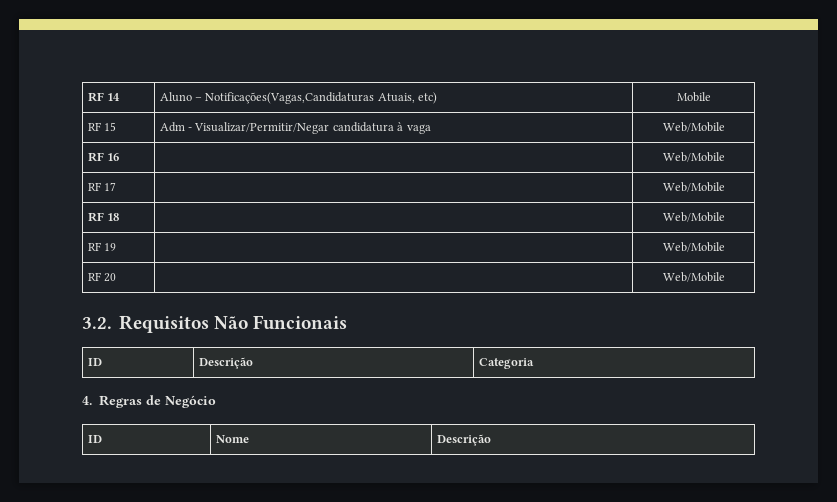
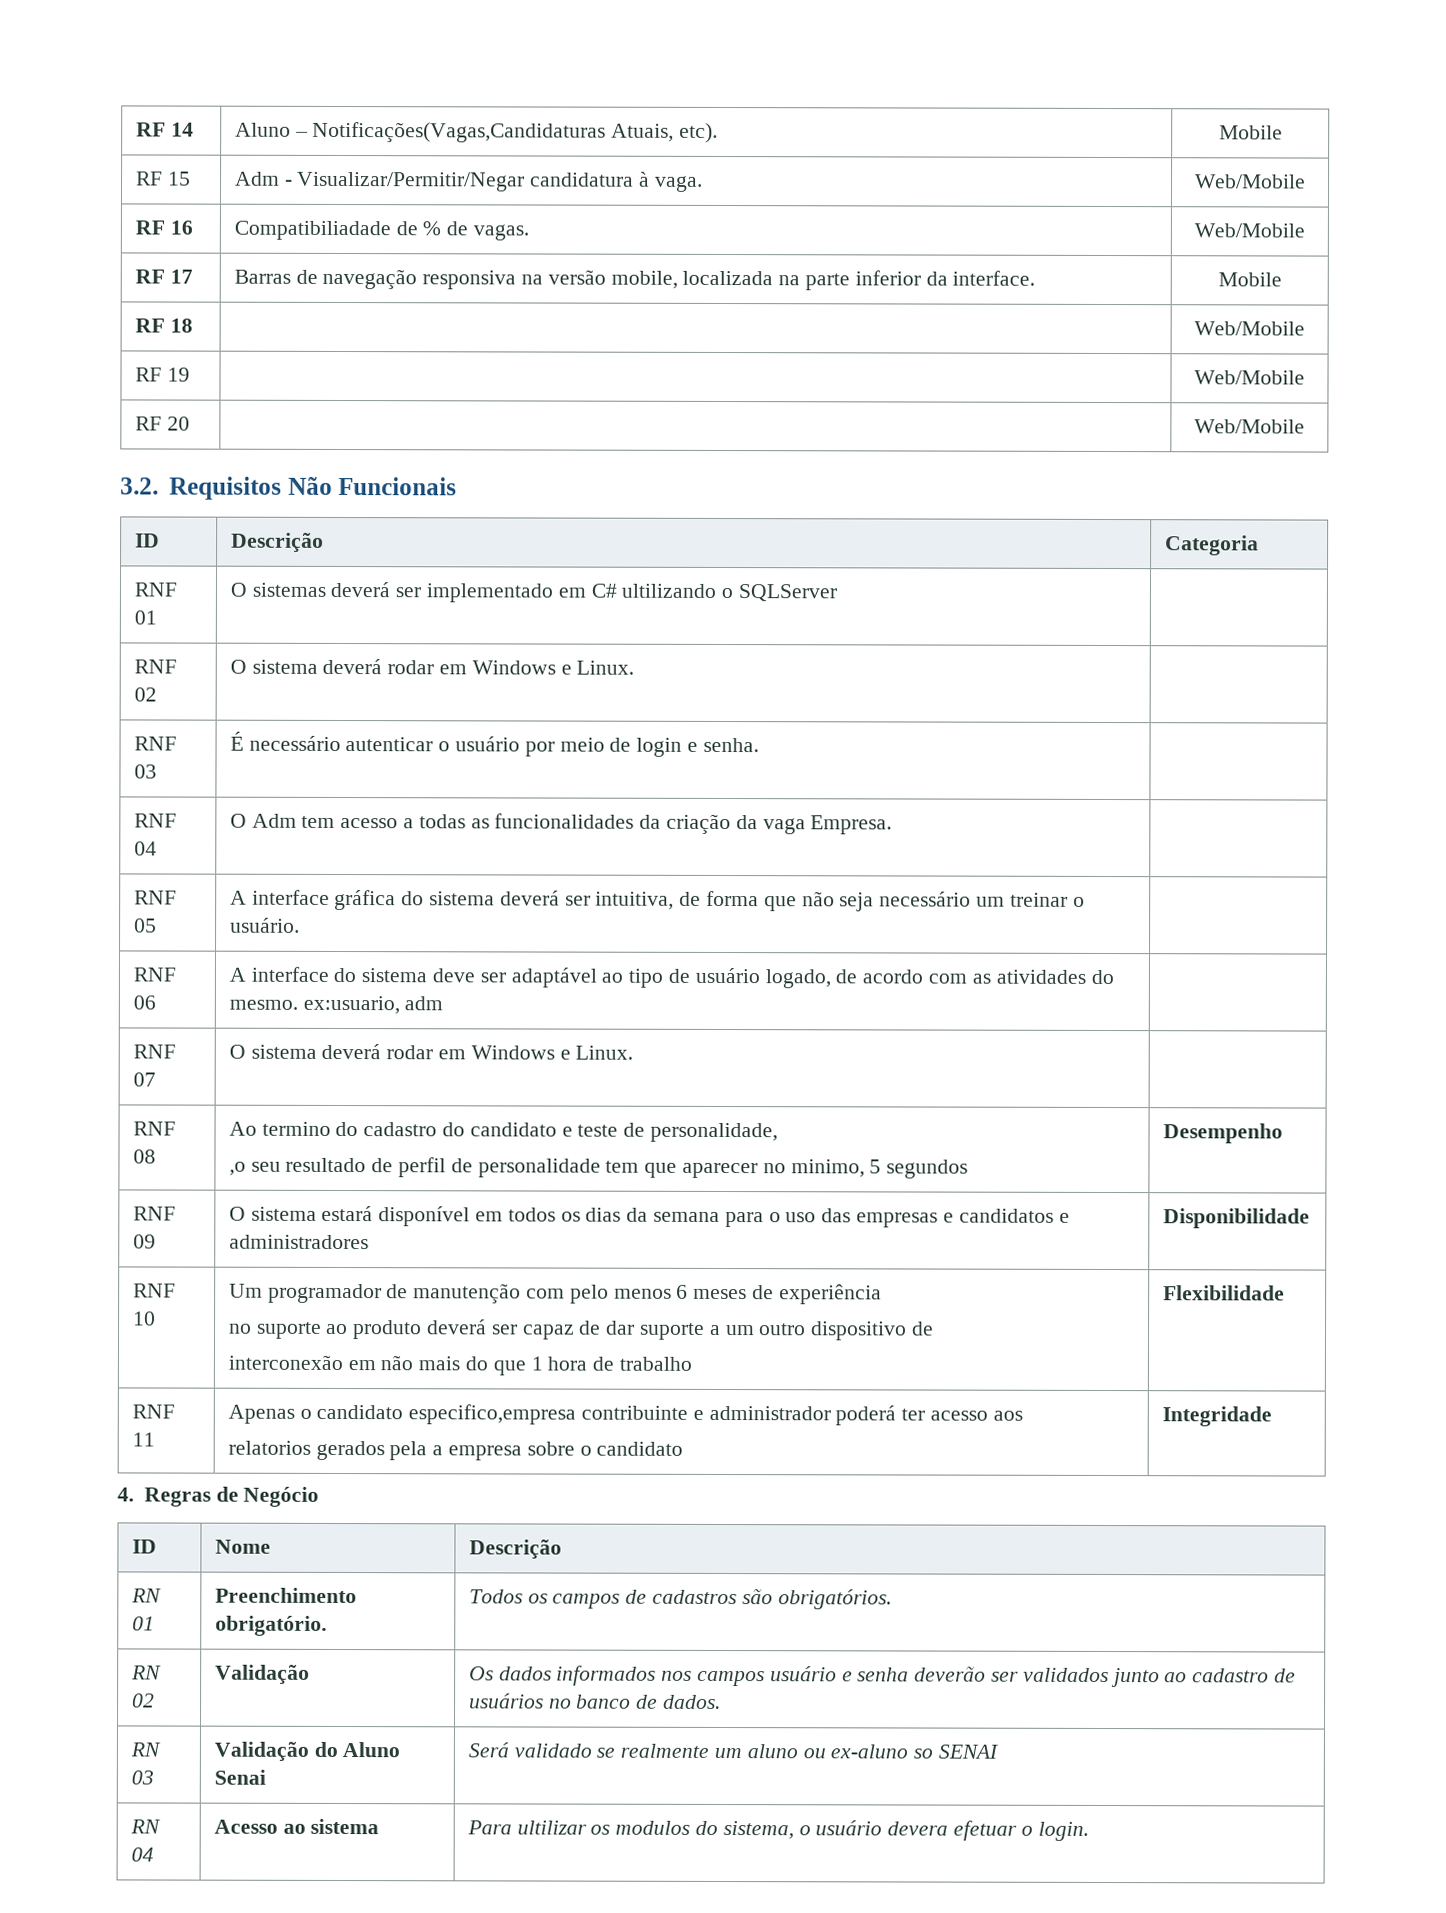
- RF 14 | Aluno – Notificações(Vagas,Candidaturas Atuais, etc) | Mobile
+ RF 14 | Aluno – Notificações(Vagas,Candidaturas Atuais, etc). | Mobile
- RF 15 | Adm - Visualizar/Permitir/Negar candidatura à vaga | Web/Mobile
+ RF 15 | Adm - Visualizar/Permitir/Negar candidatura à vaga. | Web/Mobile
- RF 16 | | Web/Mobile
- RF 17 | | Web/Mobile
+ RF 16 | Compatibiliadade de % de vagas. | Web/Mobile
+ RF 17 | Barras de navegação responsiva na versão mobile, localizada na parte inferior da interface. | Mobile
+ RNF 01 | O sistemas deverá ser implementado em C# ultilizando o SQLServer |
+ RNF 02 | O sistema deverá rodar em Windows e Linux. |
+ RNF 03 | É necessário autenticar o usuário por meio de login e senha. |
+ RNF 04 | O Adm tem acesso a todas as funcionalidades da criação da vaga Empresa. |
+ RNF 05 | A interface gráfica do sistema deverá ser intuitiva, de forma que não seja necessário um treinar o usuário. |
+ RNF 06 | A interface do sistema deve ser adaptável ao tipo de usuário logado, de acordo com as atividades do mesmo. ex:usuario, adm |
+ RNF 07 | O sistema deverá rodar em Windows e Linux. |
+ RNF 08 | Ao termino do cadastro do candidato e teste de personalidade,
+ ,o seu resultado de perfil de personalidade tem que aparecer no minimo, 5 segundos | Desempenho
+ RNF 09 | O sistema estará disponível em todos os dias da semana para o uso das empresas e candidatos e administradores | Disponibilidade
+ RNF 10 | Um programador de manutenção com pelo menos 6 meses de experiência
+ no suporte ao produto deverá ser capaz de dar suporte a um outro dispositivo de
+ interconexão em não mais do que 1 hora de trabalho | Flexibilidade
+ RNF 11 | Apenas o candidato especifico,empresa contribuinte e administrador poderá ter acesso aos
+ relatorios gerados pela a empresa sobre o candidato | Integridade
+ RN 01 | Preenchimento obrigatório. | Todos os campos de cadastros são obrigatórios.
+ RN 02 | Validação | Os dados informados nos campos usuário e senha deverão ser validados junto ao cadastro de usuários no banco de dados.
+ RN 03 | Validação do Aluno Senai | Será validado se realmente um aluno ou ex-aluno so SENAI
+ RN 04 | Acesso ao sistema | Para ultilizar os modulos do sistema, o usuário devera efetuar o login.

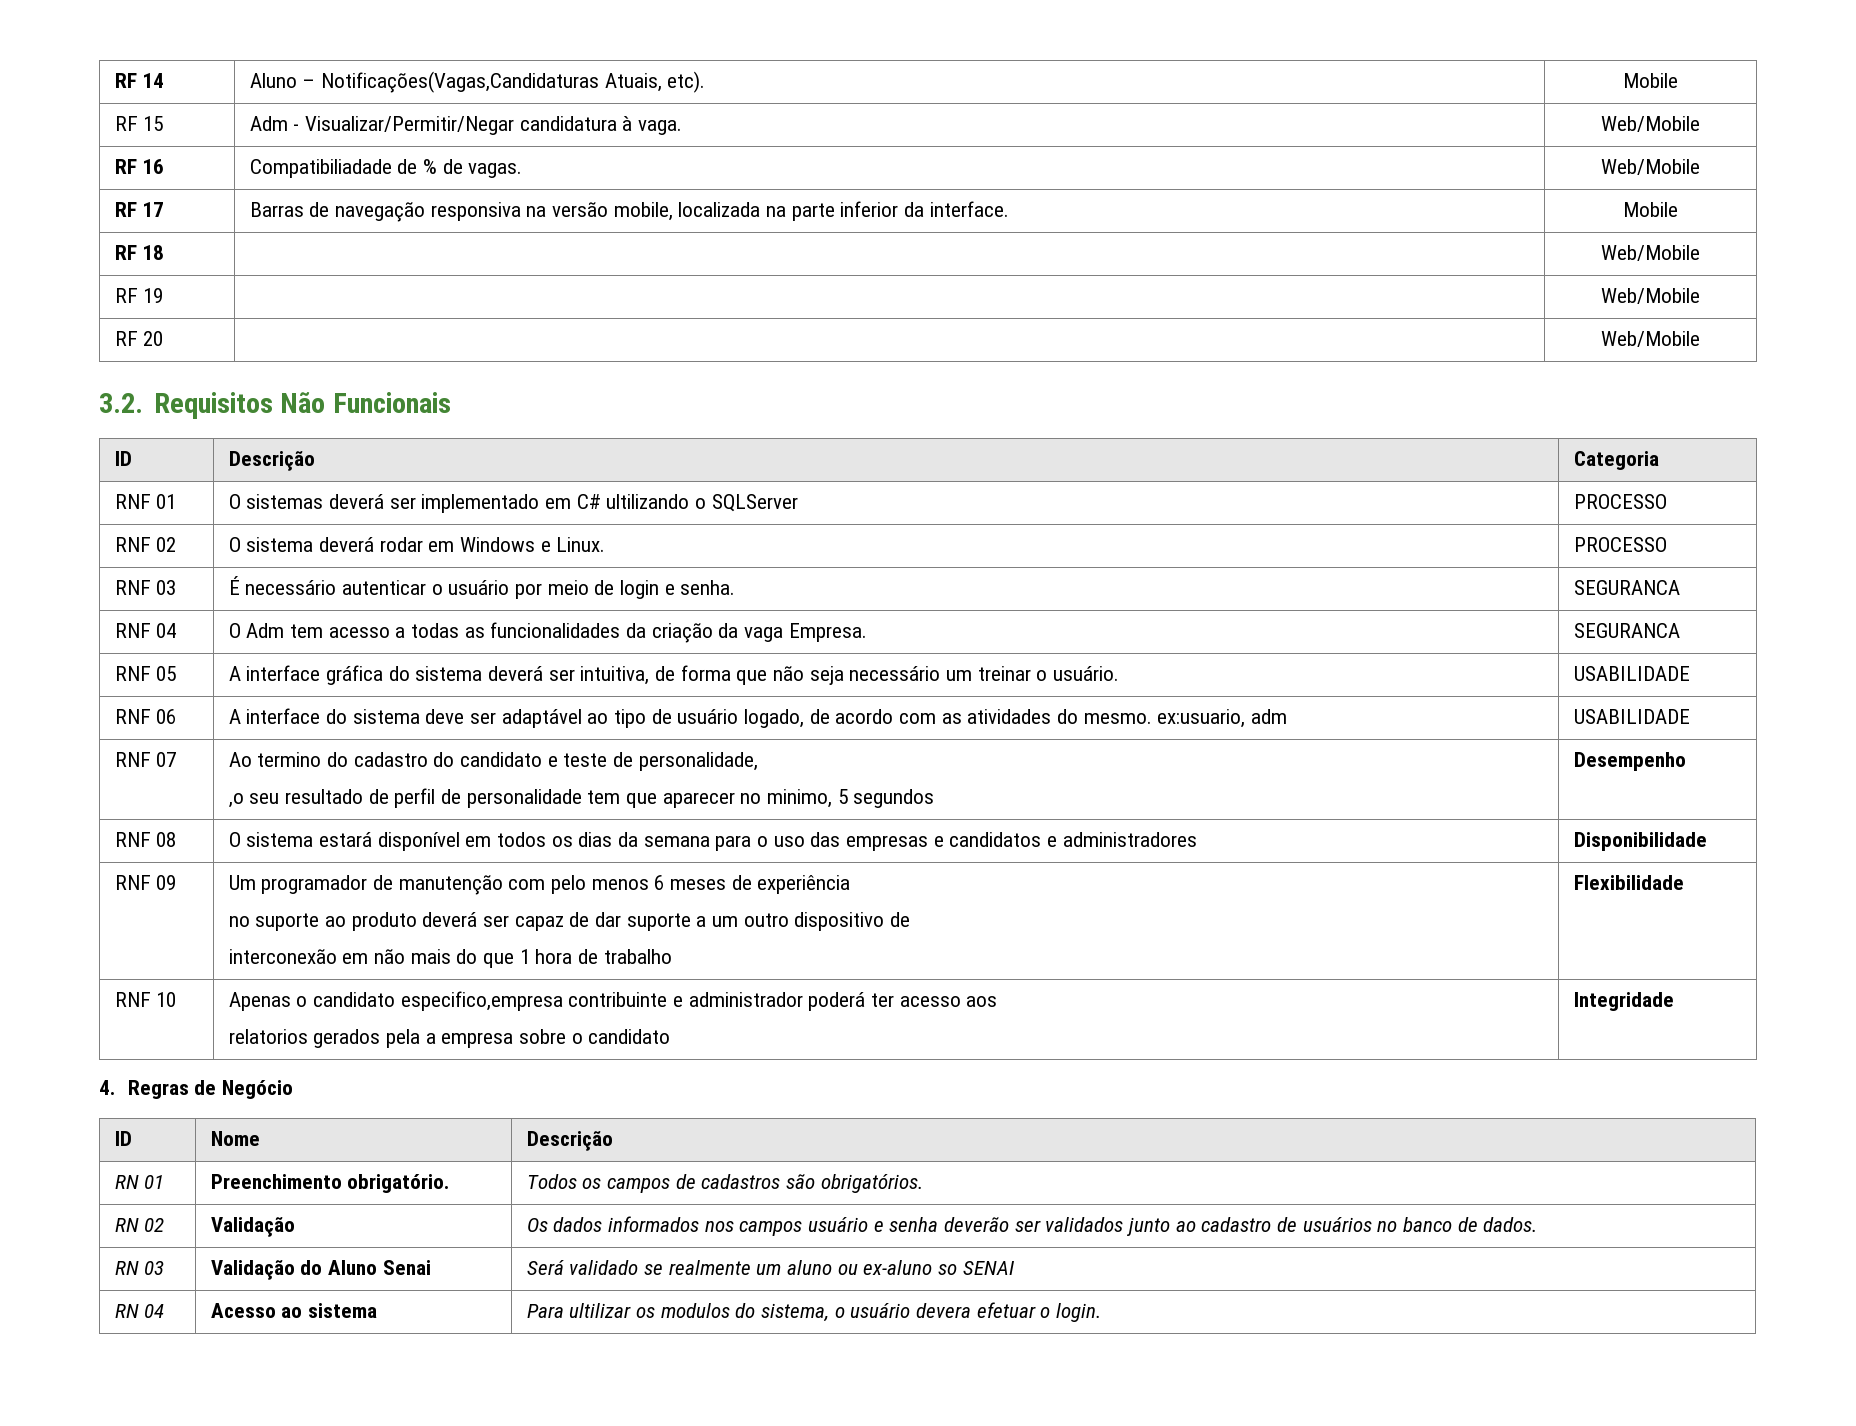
- RNF 01 | O sistemas deverá ser implementado em C# ultilizando o SQLServer |
+ RNF 01 | O sistemas deverá ser implementado em C# ultilizando o SQLServer | PROCESSO
- RNF 02 | O sistema deverá rodar em Windows e Linux. |
+ RNF 02 | O sistema deverá rodar em Windows e Linux. | PROCESSO
- RNF 03 | É necessário autenticar o usuário por meio de login e senha. |
+ RNF 03 | É necessário autenticar o usuário por meio de login e senha. | SEGURANCA
- RNF 04 | O Adm tem acesso a todas as funcionalidades da criação da vaga Empresa. |
+ RNF 04 | O Adm tem acesso a todas as funcionalidades da criação da vaga Empresa. | SEGURANCA
- RNF 05 | A interface gráfica do sistema deverá ser intuitiva, de forma que não seja necessário um treinar o usuário. |
+ RNF 05 | A interface gráfica do sistema deverá ser intuitiva, de forma que não seja necessário um treinar o usuário. | USABILIDADE
- RNF 06 | A interface do sistema deve ser adaptável ao tipo de usuário logado, de acordo com as atividades do mesmo. ex:usuario, adm |
+ RNF 06 | A interface do sistema deve ser adaptável ao tipo de usuário logado, de acordo com as atividades do mesmo. ex:usuario, adm | USABILIDADE
- RNF 07 | O sistema deverá rodar em Windows e Linux. |
- RNF 08 | Ao termino do cadastro do candidato e teste de personalidade,
+ RNF 07 | Ao termino do cadastro do candidato e teste de personalidade,
- RNF 09 | O sistema estará disponível em todos os dias da semana para o uso das empresas e candidatos e administradores | Disponibilidade
+ RNF 08 | O sistema estará disponível em todos os dias da semana para o uso das empresas e candidatos e administradores | Disponibilidade
- RNF 10 | Um programador de manutenção com pelo menos 6 meses de experiência
+ RNF 09 | Um programador de manutenção com pelo menos 6 meses de experiência
- RNF 11 | Apenas o candidato especifico,empresa contribuinte e administrador poderá ter acesso aos
+ RNF 10 | Apenas o candidato especifico,empresa contribuinte e administrador poderá ter acesso aos

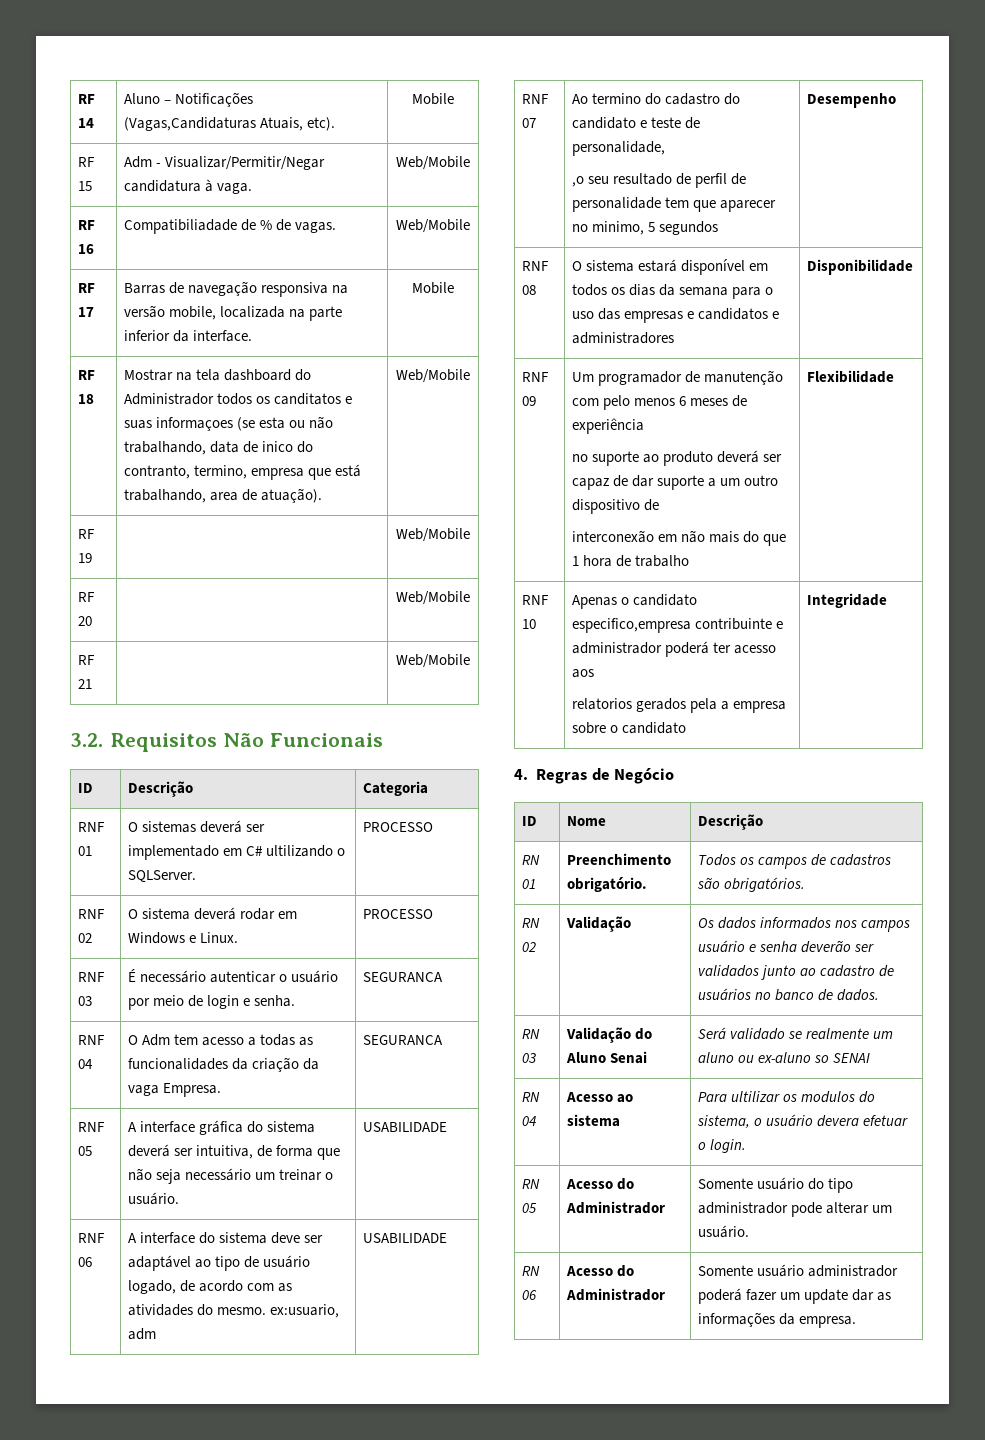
- RF 14 | Aluno – Notificações(Vagas,Candidaturas Atuais, etc). | Mobile
+ RF 14 | Aluno – Notificações (Vagas,Candidaturas Atuais, etc). | Mobile
- RF 18 | | Web/Mobile
+ RF 18 | Mostrar na tela dashboard do Administrador todos os canditatos e suas informaçoes (se esta ou não trabalhando, data de inico do contranto, termino, empresa que está trabalhando, area de atuação). | Web/Mobile
+ RF 21 | | Web/Mobile
- RNF 01 | O sistemas deverá ser implementado em C# ultilizando o SQLServer | PROCESSO
+ RNF 01 | O sistemas deverá ser implementado em C# ultilizando o SQLServer. | PROCESSO
+ RN 05 | Acesso do Administrador | Somente usuário do tipo administrador pode alterar um usuário.
+ RN 06 | Acesso do Administrador | Somente usuário administrador poderá fazer um update dar as informações da empresa.

